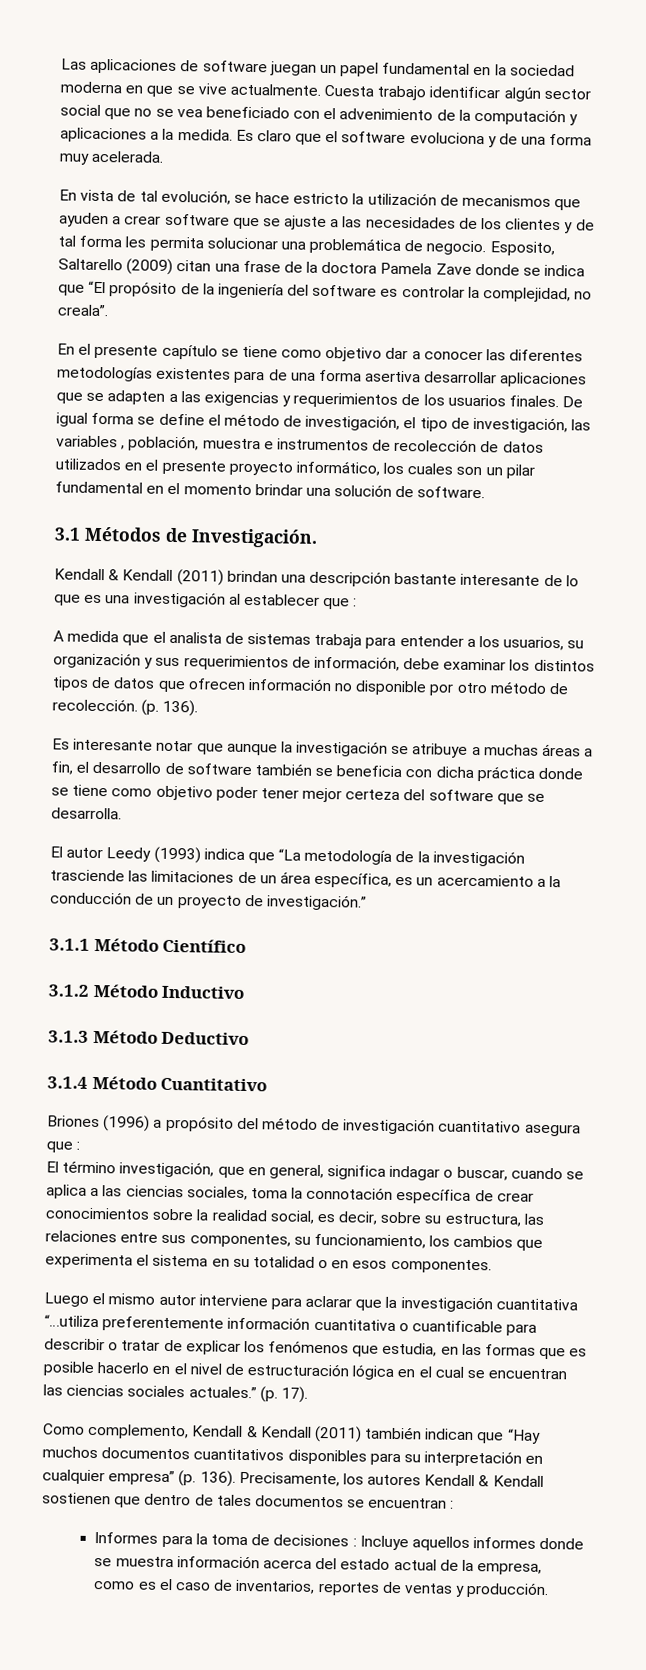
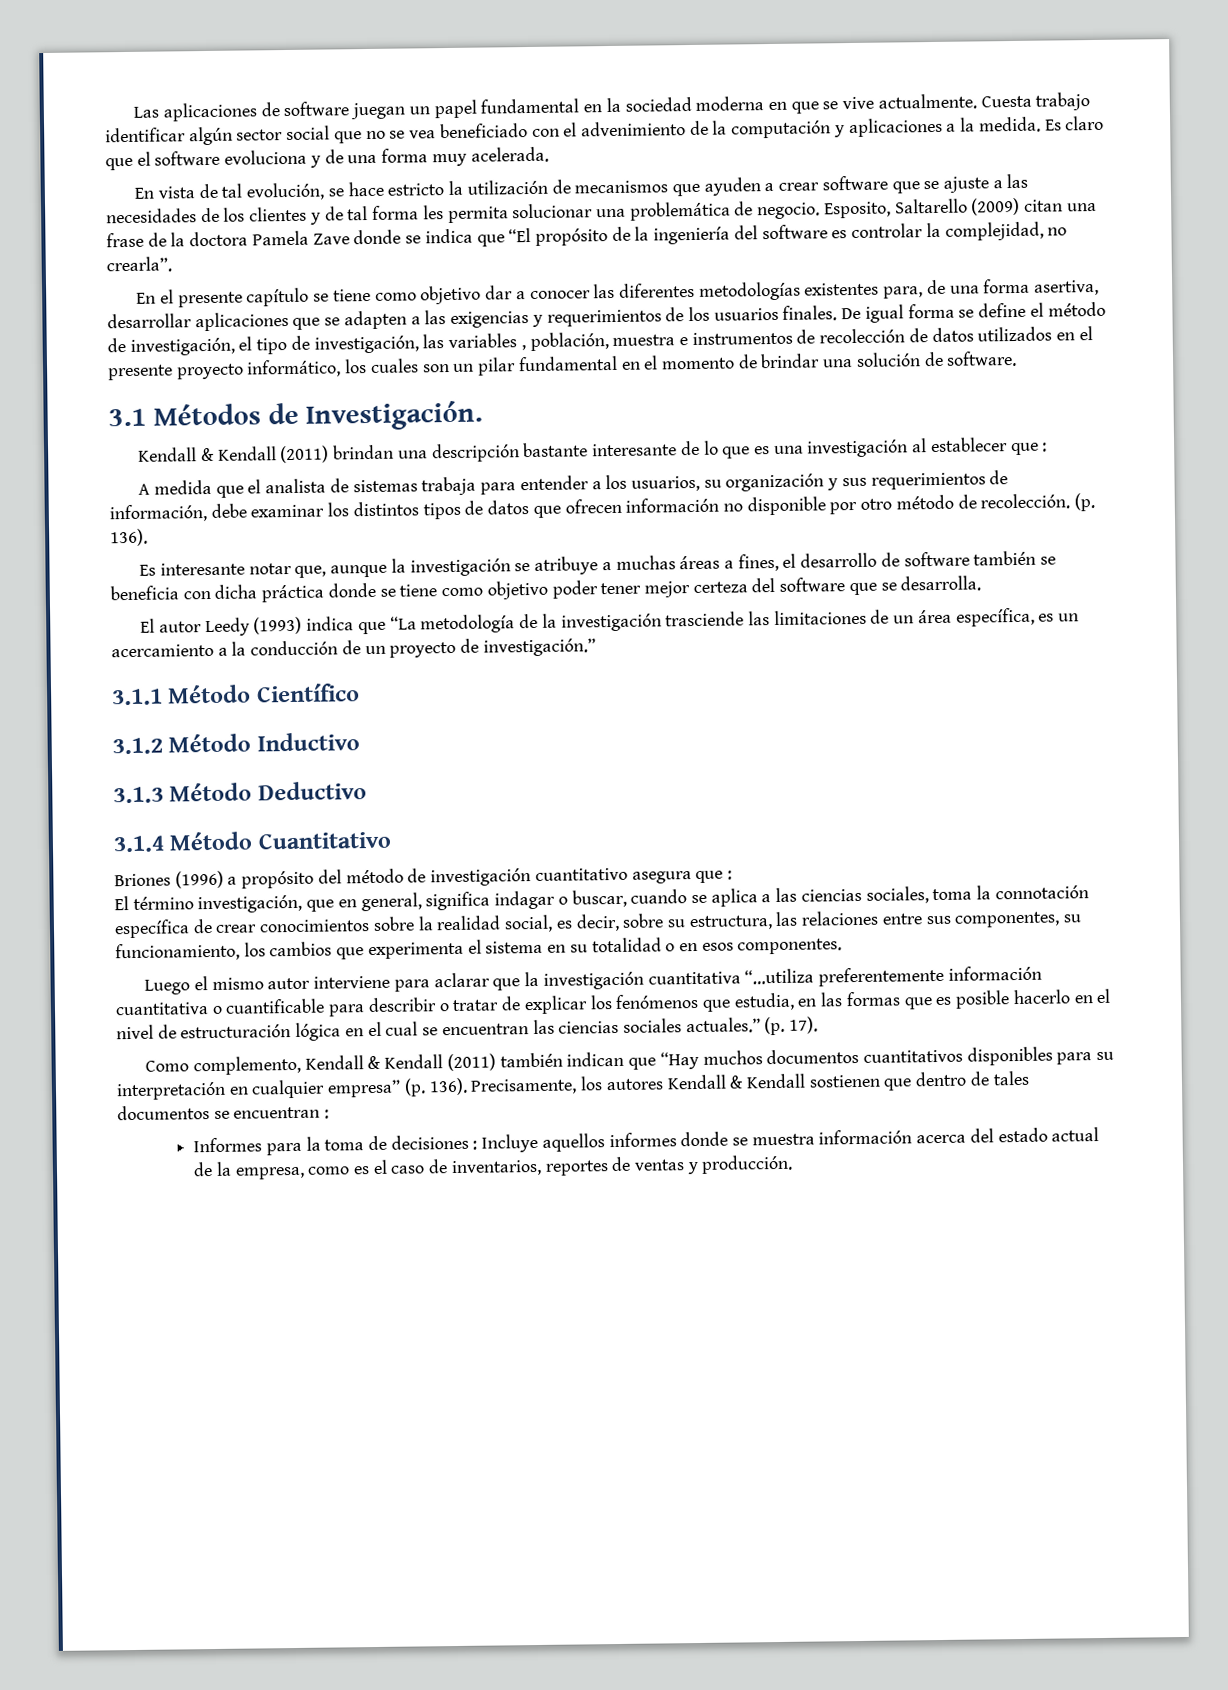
- Esposito, Saltarello (2009) citan una frase de la doctora Pamela Zave donde se indica que “El propósito de la ingeniería del software es controlar la complejidad, no creala”.
+ Esposito, Saltarello (2009) citan una frase de la doctora Pamela Zave donde se indica que “El propósito de la ingeniería del software es controlar la complejidad, no crearla”.
- En el presente capítulo se tiene como objetivo dar a conocer las diferentes metodologías existentes para de una forma asertiva desarrollar aplicaciones que se adapten a las exigencias y requerimientos de los usuarios finales.
+ En el presente capítulo se tiene como objetivo dar a conocer las diferentes metodologías existentes para, de una forma asertiva, desarrollar aplicaciones que se adapten a las exigencias y requerimientos de los usuarios finales.
- De igual forma se define el método de investigación, el tipo de investigación, las variables , población, muestra e instrumentos de recolección de datos utilizados en el presente proyecto informático, los cuales son un pilar fundamental en el momento brindar una solución de software.
+ De igual forma se define el método de investigación, el tipo de investigación, las variables , población, muestra e instrumentos de recolección de datos utilizados en el presente proyecto informático, los cuales son un pilar fundamental en el momento de brindar una solución de software.
- Es interesante notar que aunque la investigación se atribuye a muchas áreas a fin, el desarrollo de software también se beneficia con dicha práctica donde se tiene como objetivo poder tener mejor certeza del software que se desarrolla.
+ Es interesante notar que, aunque la investigación se atribuye a muchas áreas a fines, el desarrollo de software también se beneficia con dicha práctica donde se tiene como objetivo poder tener mejor certeza del software que se desarrolla.

